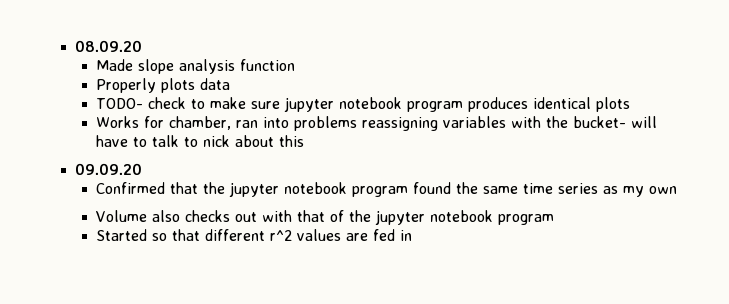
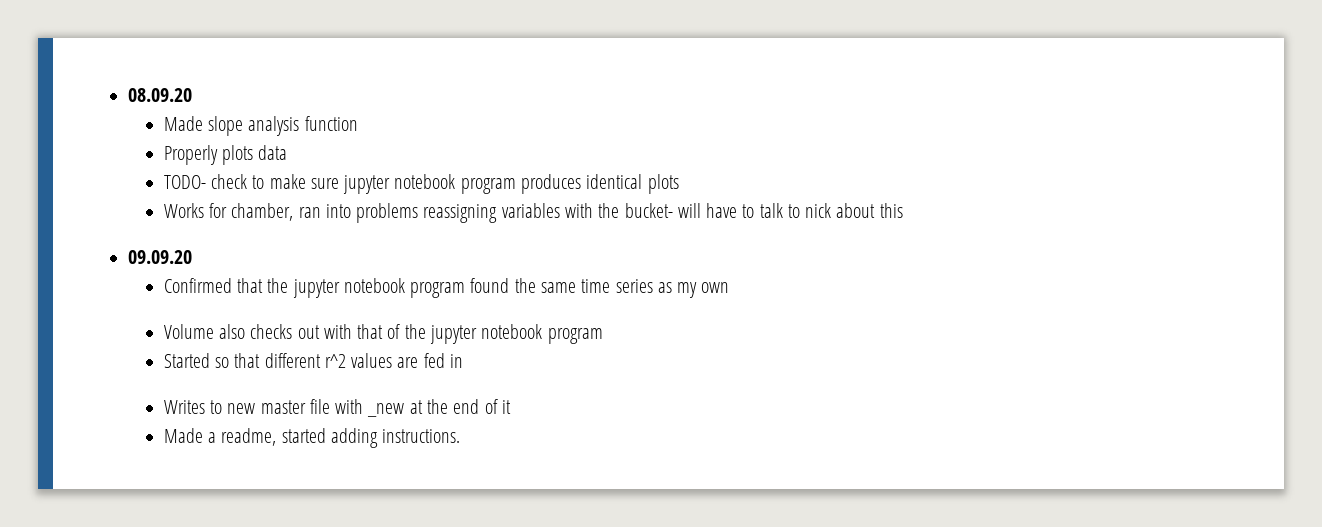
+ Writes to new master file with _new at the end of it
+ Made a readme, started adding instructions.

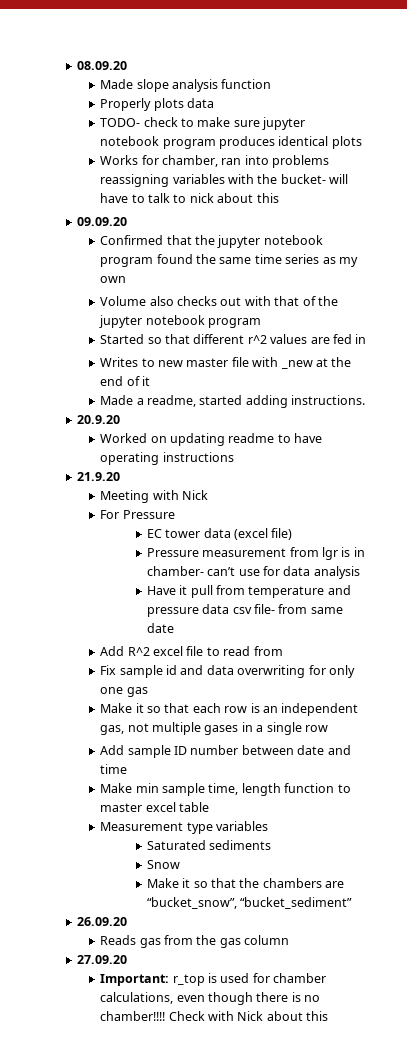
+ 20.9.20
+ Worked on updating readme to have operating instructions
+ 21.9.20
+ Meeting with Nick
+ For Pressure
+ EC tower data (excel file)
+ Pressure measurement from lgr is in chamber- can’t use for data analysis
+ Have it pull from temperature and pressure data csv file- from same date
+ Add R^2 excel file to read from
+ Fix sample id and data overwriting for only one gas
+ Make it so that each row is an independent gas, not multiple gases in a single row
+ Add sample ID number between date and time
+ Make min sample time, length function to master excel table
+ Measurement type variables
+ Saturated sediments
+ Snow
+ Make it so that the chambers are “bucket_snow”, “bucket_sediment”
+ 26.09.20
+ Reads gas from the gas column
+ 27.09.20
+ Important: r_top is used for chamber calculations, even though there is no chamber!!!! Check with Nick about this

